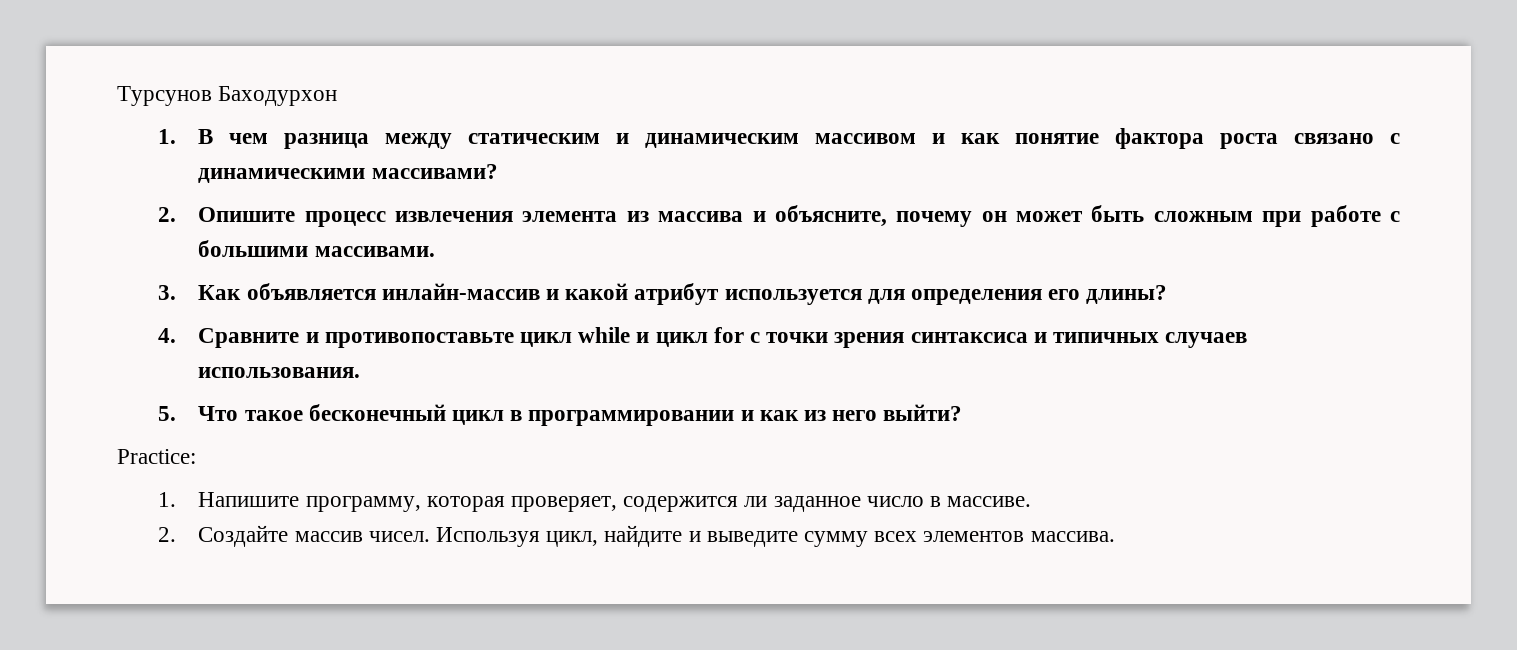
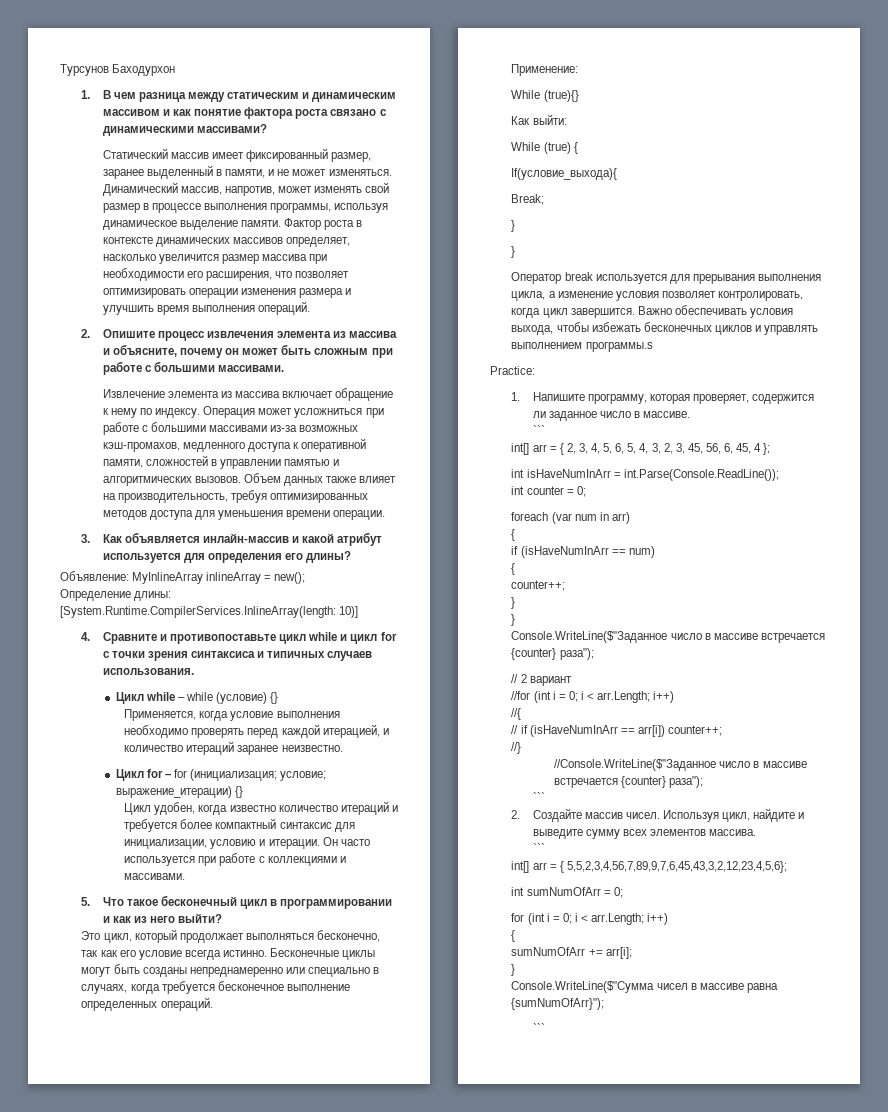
+ Статический массив имеет фиксированный размер, заранее выделенный в памяти, и не может изменяться. Динамический массив, напротив, может изменять свой размер в процессе выполнения программы, используя динамическое выделение памяти. Фактор роста в контексте динамических массивов определяет, насколько увеличится размер массива при необходимости его расширения, что позволяет оптимизировать операции изменения размера и улучшить время выполнения операций.
+ Извлечение элемента из массива включает обращение к нему по индексу. Операция может усложниться при работе с большими массивами из-за возможных кэш-промахов, медленного доступа к оперативной памяти, сложностей в управлении памятью и алгоритмических вызовов. Объем данных также влияет на производительность, требуя оптимизированных методов доступа для уменьшения времени операции.
+ Объявление: MyInlineArray inlineArray = new();
+ Определение длины: [System.Runtime.CompilerServices.InlineArray(length: 10)]
+ Цикл while – while (условие) {}
+ Применяется, когда условие выполнения необходимо проверять перед каждой итерацией, и количество итераций заранее неизвестно.
+ Цикл for – for (инициализация; условие; выражение_итерации) {}
+ Цикл удобен, когда известно количество итераций и требуется более компактный синтаксис для инициализации, условию и итерации. Он часто используется при работе с коллекциями и массивами.
+ Это цикл, который продолжает выполняться бесконечно, так как его условие всегда истинно. Бесконечные циклы могут быть созданы непреднамеренно или специально в случаях, когда требуется бесконечное выполнение определенных операций.
+ Применение:
+ While (true){}
+ Как выйти:
+ While (true) {
+ If(условие_выхода){
+ Break;
+ }
+ }
+ Оператор break используется для прерывания выполнения цикла, а изменение условия позволяет контролировать, когда цикл завершится. Важно обеспечивать условия выхода, чтобы избежать бесконечных циклов и управлять выполнением программы.s
  1. Напишите программу, которая проверяет, содержится ли заданное число в массиве.
+ ```
+ int[] arr = { 2, 3, 4, 5, 6, 5, 4, 3, 2, 3, 45, 56, 6, 45, 4 };
+ int isHaveNumInArr = int.Parse(Console.ReadLine());
+ int counter = 0;
+ foreach (var num in arr)
+ {
+ if (isHaveNumInArr == num)
+ {
+ counter++;
+ }
+ }
+ Console.WriteLine($"Заданное число в массиве встречается {counter} раза");
+ // 2 вариант
+ //for (int i = 0; i < arr.Length; i++)
+ //{
+ // if (isHaveNumInArr == arr[i]) counter++;
+ //}
+ //Console.WriteLine($"Заданное число в массиве встречается {counter} раза");
+ ```
  Используя цикл, найдите и выведите сумму всех элементов массива.
+ ```
+ int[] arr = { 5,5,2,3,4,56,7,89,9,7,6,45,43,3,2,12,23,4,5,6};
+ int sumNumOfArr = 0;
+ for (int i = 0; i < arr.Length; i++)
+ {
+ sumNumOfArr += arr[i];
+ }
+ Console.WriteLine($"Сумма чисел в массиве равна {sumNumOfArr}");
+ ```

